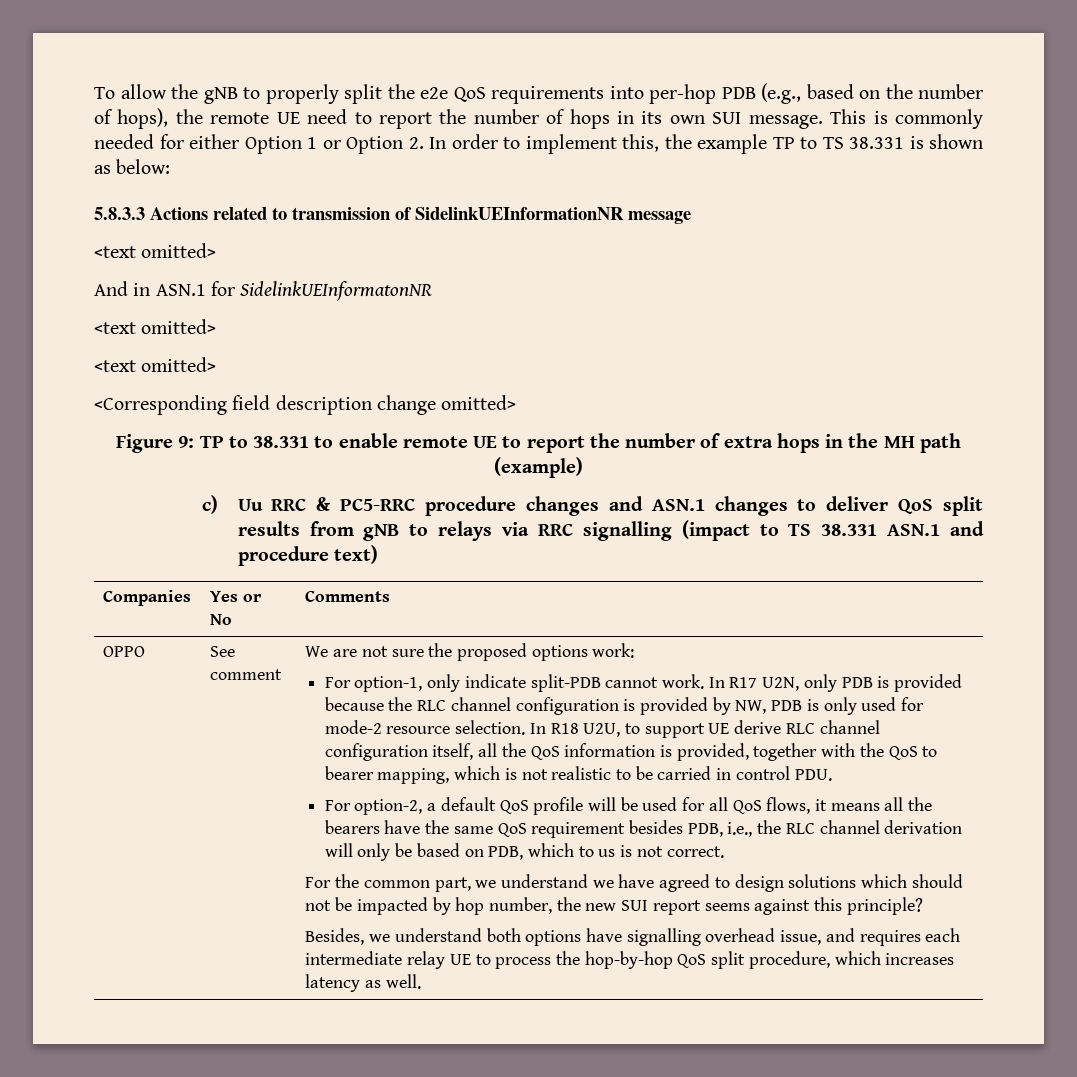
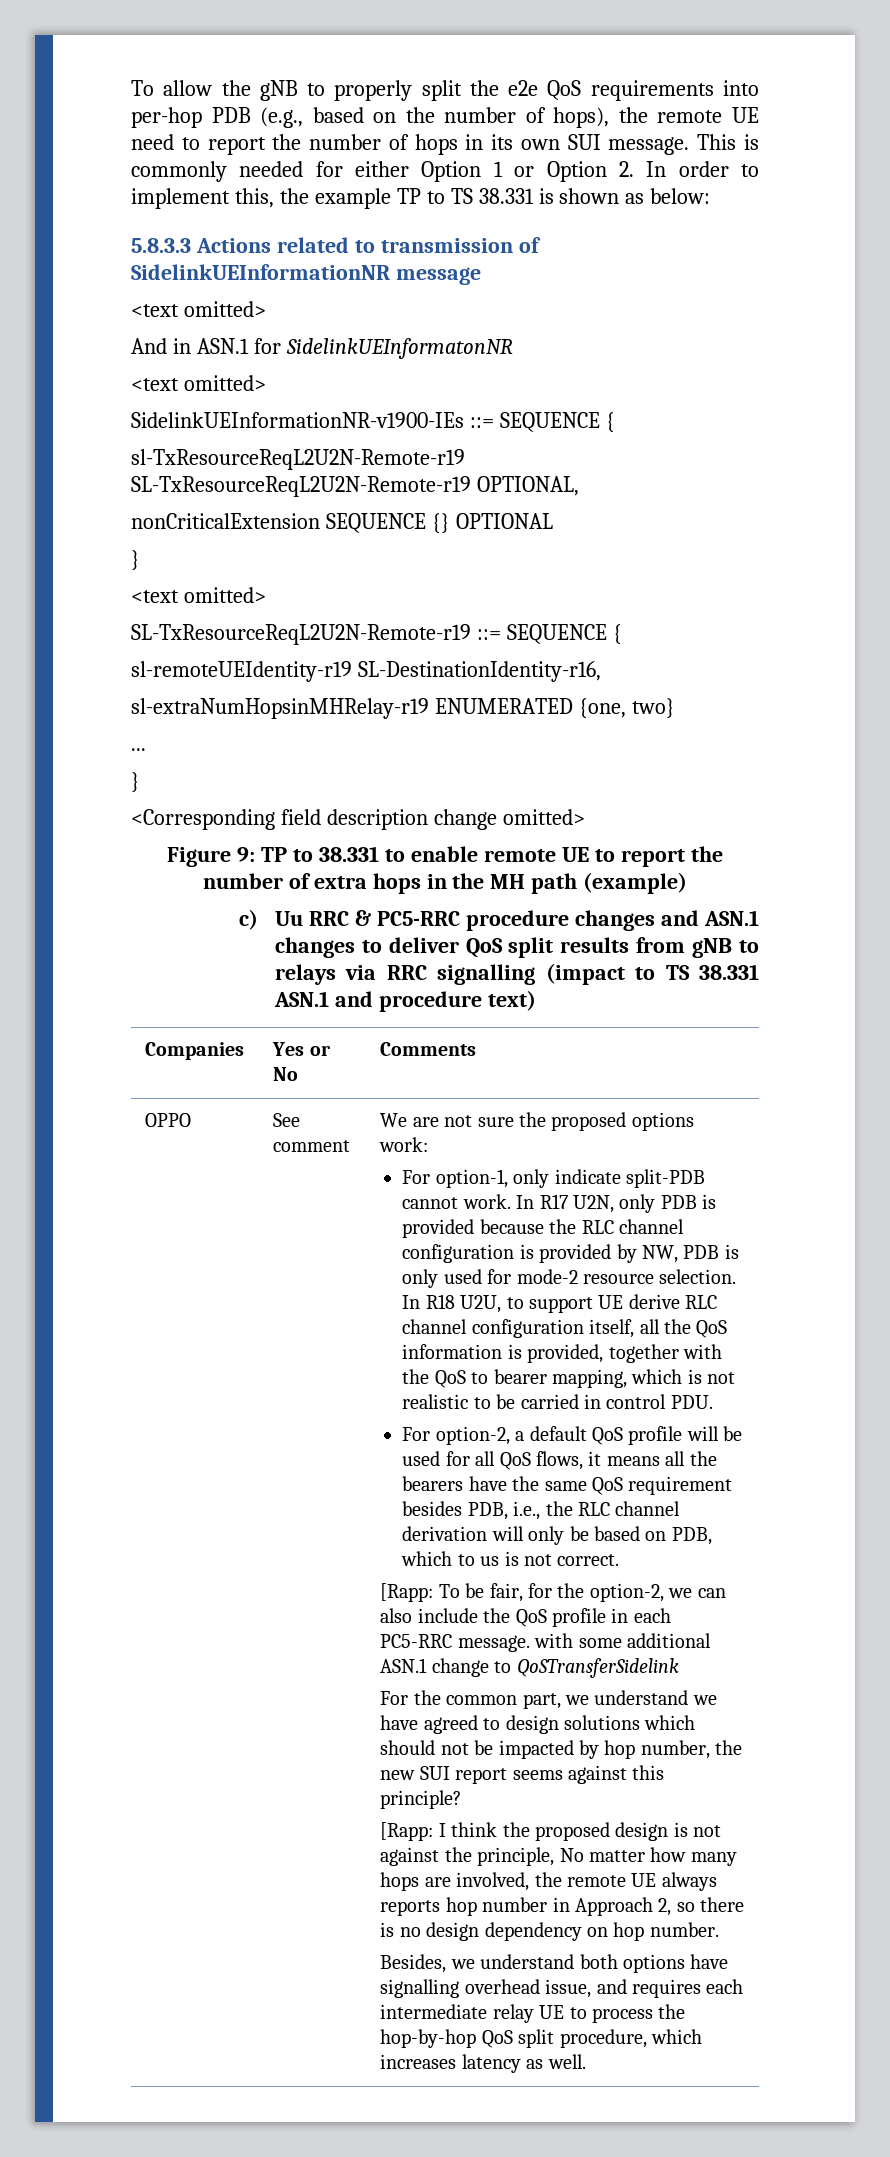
  And in ASN.1 for SidelinkUEInformatonNR
  <text omitted>
+ SidelinkUEInformationNR-v1900-IEs ::= SEQUENCE {
+ sl-TxResourceReqL2U2N-Remote-r19 SL-TxResourceReqL2U2N-Remote-r19 OPTIONAL,
+ nonCriticalExtension SEQUENCE {} OPTIONAL
+ }
  <text omitted>
+ SL-TxResourceReqL2U2N-Remote-r19 ::= SEQUENCE {
+ sl-remoteUEIdentity-r19 SL-DestinationIdentity-r16,
+ sl-extraNumHopsinMHRelay-r19 ENUMERATED {one, two}
+ ...
+ }
+ [Rapp: To be fair, for the option-2, we can also include the QoS profile in each PC5-RRC message. with some additional ASN.1 change to QoSTransferSidelink
+ [Rapp: I think the proposed design is not against the principle, No matter how many hops are involved, the remote UE always reports hop number in Approach 2, so there is no design dependency on hop number.

